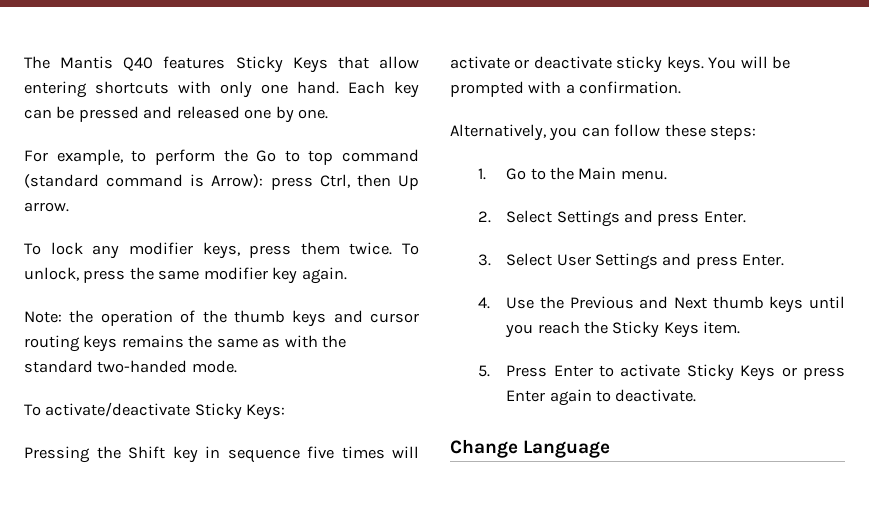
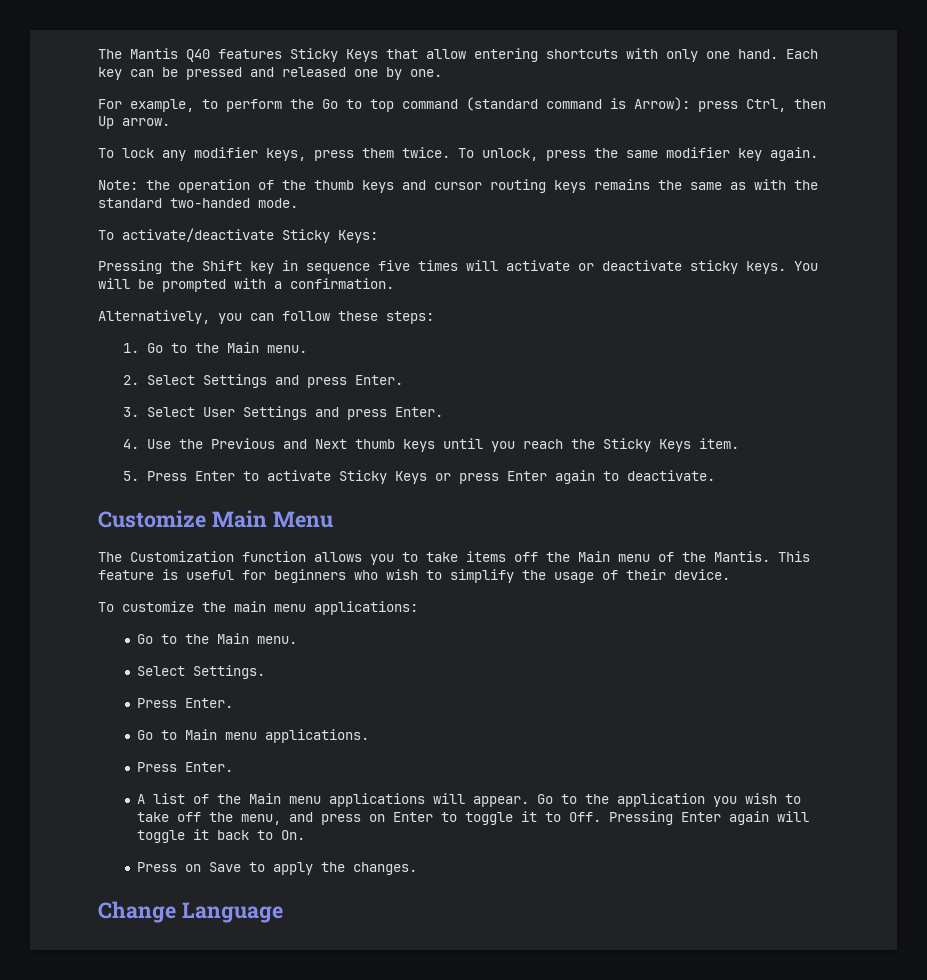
+ Customize Main Menu
+ The Customization function allows you to take items off the Main menu of the Mantis. This feature is useful for beginners who wish to simplify the usage of their device.
+ To customize the main menu applications:
+ Go to the Main menu.
+ Select Settings.
+ Press Enter.
+ Go to Main menu applications.
+ Press Enter.
+ A list of the Main menu applications will appear. Go to the application you wish to take off the menu, and press on Enter to toggle it to Off. Pressing Enter again will toggle it back to On.
+ Press on Save to apply the changes.

